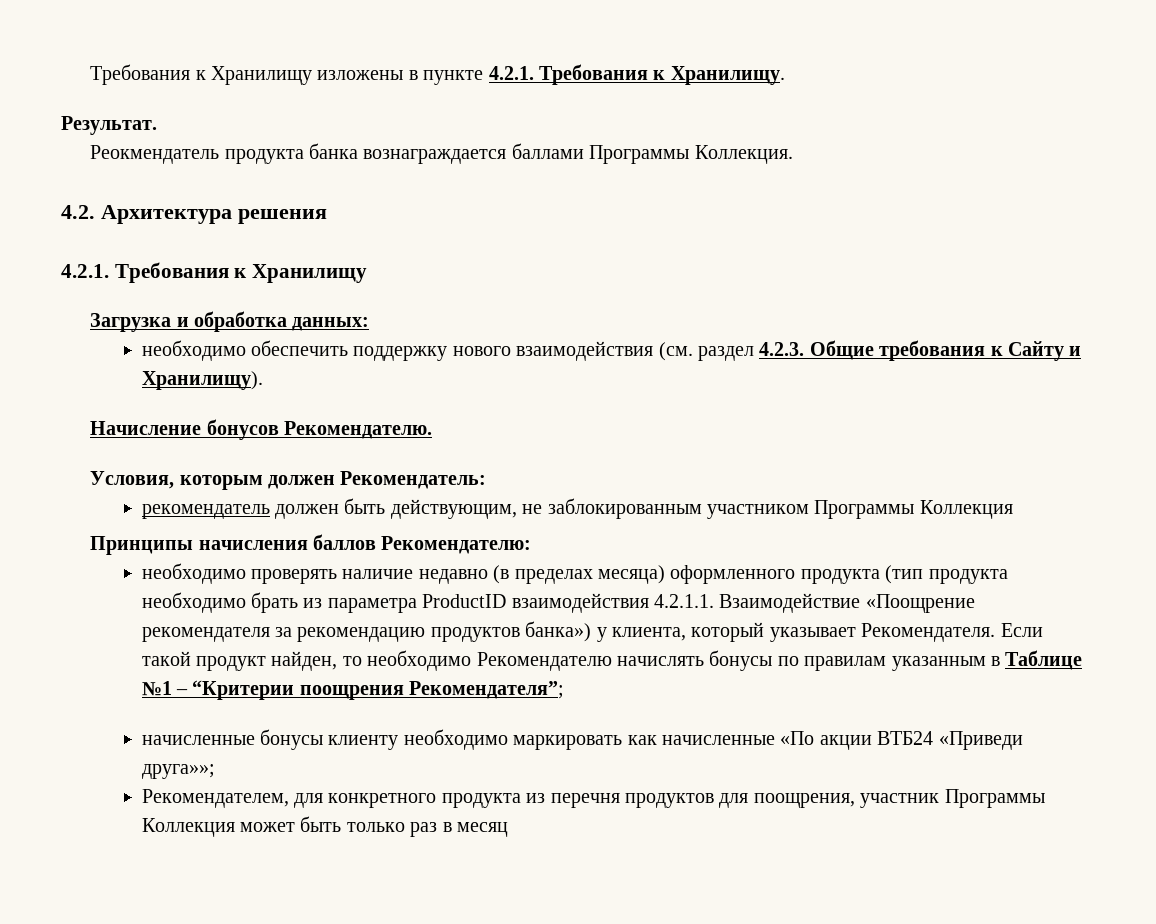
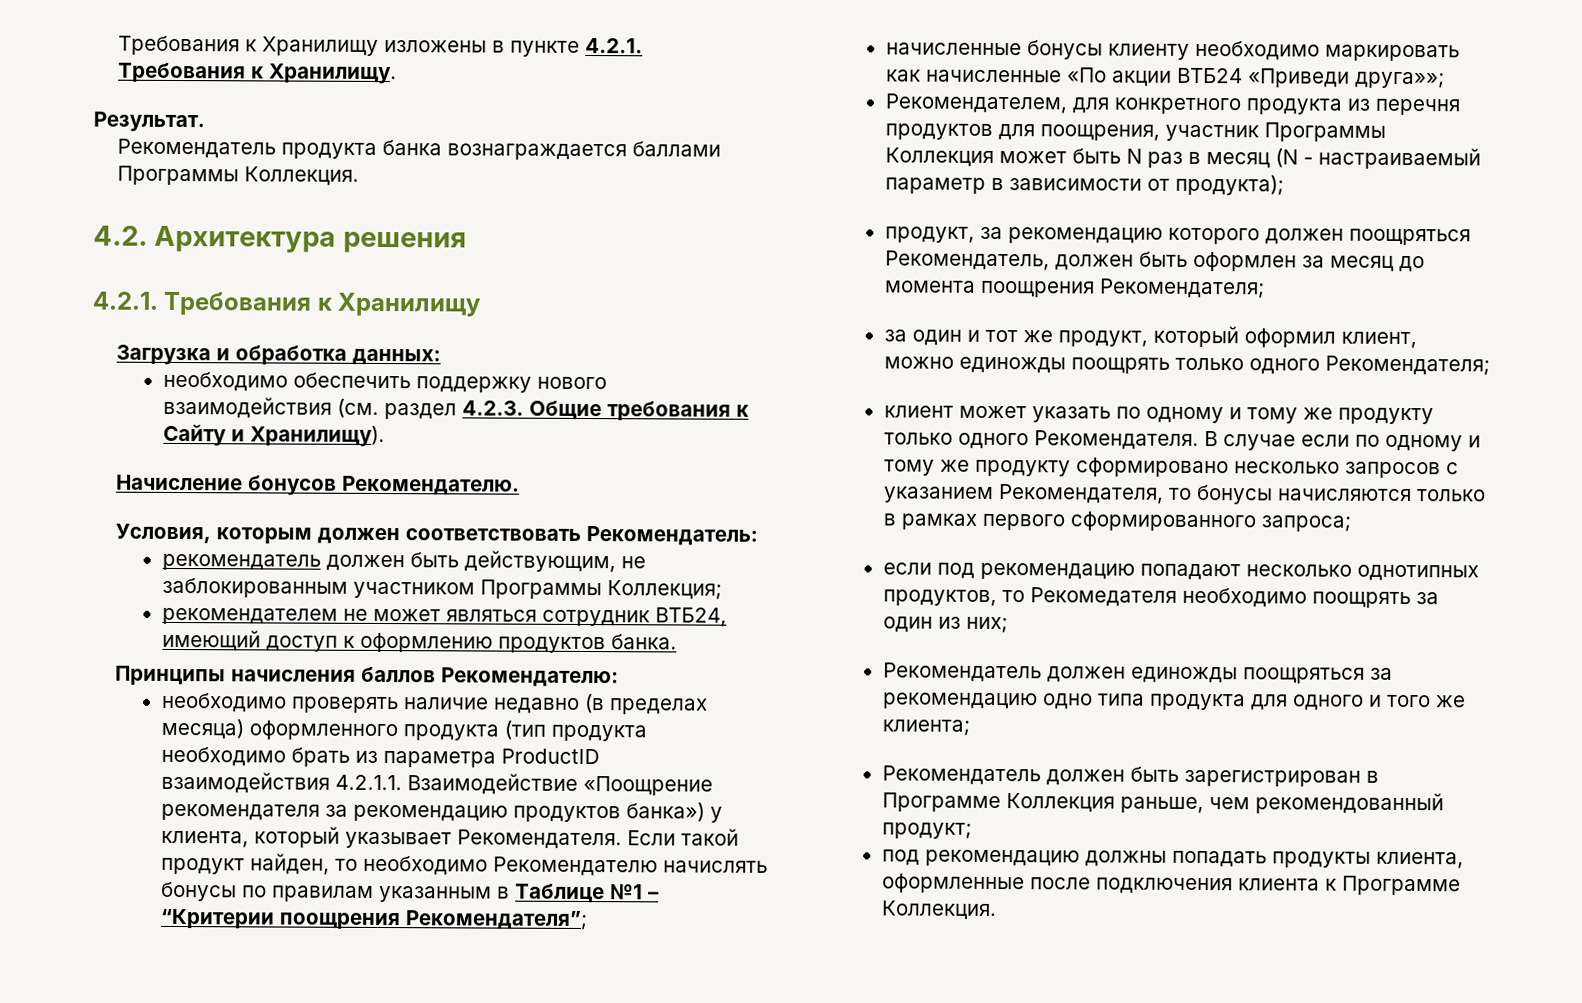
- Реокмендатель продукта банка вознаграждается баллами Программы Коллекция.
+ Рекомендатель продукта банка вознаграждается баллами Программы Коллекция.
- Условия, которым должен Рекомендатель:
+ Условия, которым должен соответствовать Рекомендатель:
- рекомендатель должен быть действующим, не заблокированным участником Программы Коллекция
+ рекомендатель должен быть действующим, не заблокированным участником Программы Коллекция;
+ рекомендателем не может являться сотрудник ВТБ24, имеющий доступ к оформлению продуктов банка.
- Рекомендателем, для конкретного продукта из перечня продуктов для поощрения, участник Программы Коллекция может быть только раз в месяц
+ Рекомендателем, для конкретного продукта из перечня продуктов для поощрения, участник Программы Коллекция может быть N раз в месяц (N - настраиваемый параметр в зависимости от продукта);
+ продукт, за рекомендацию которого должен поощряться Рекомендатель, должен быть оформлен за месяц до момента поощрения Рекомендателя;
+ за один и тот же продукт, который оформил клиент, можно единожды поощрять только одного Рекомендателя;
+ клиент может указать по одному и тому же продукту только одного Рекомендателя. В случае если по одному и тому же продукту сформировано несколько запросов с указанием Рекомендателя, то бонусы начисляются только в рамках первого сформированного запроса;
+ если под рекомендацию попадают несколько однотипных продуктов, то Рекомедателя необходимо поощрять за один из них;
+ Рекомендатель должен единожды поощряться за рекомендацию одно типа продукта для одного и того же клиента;
+ Рекомендатель должен быть зарегистрирован в Программе Коллекция раньше, чем рекомендованный продукт;
+ под рекомендацию должны попадать продукты клиента, оформленные после подключения клиента к Программе Коллекция.

